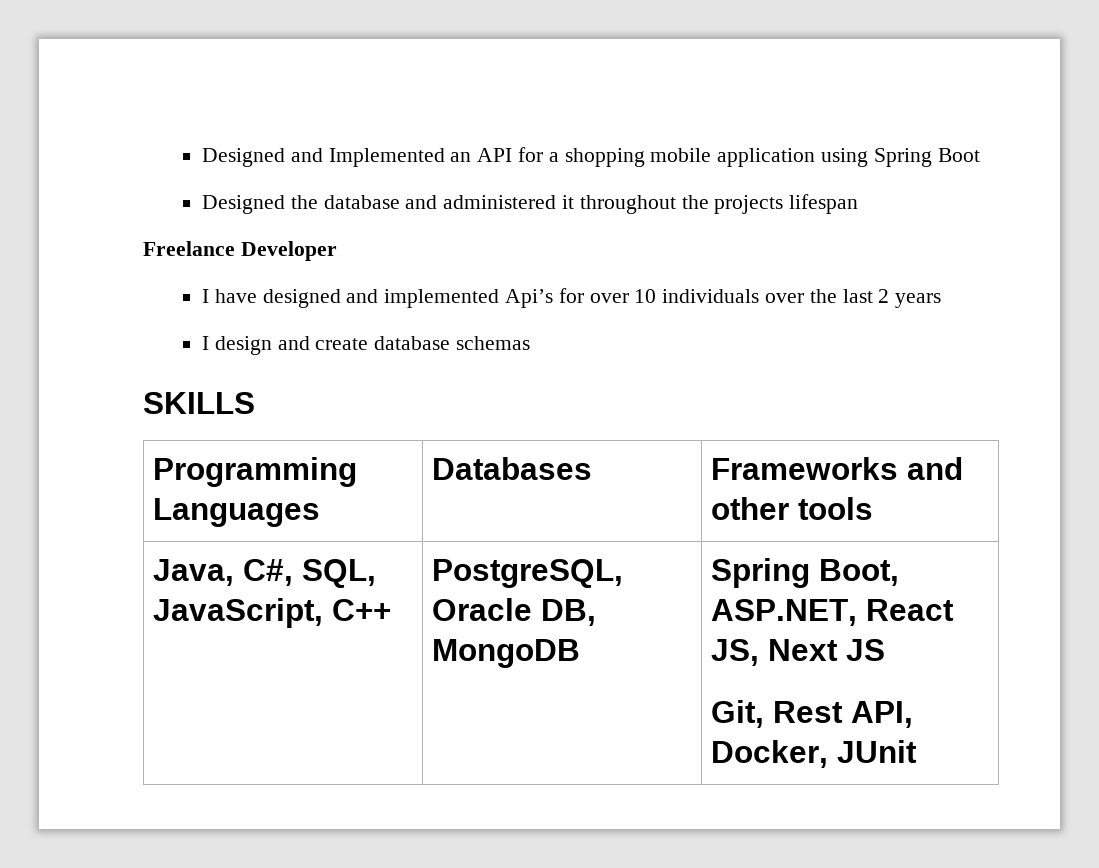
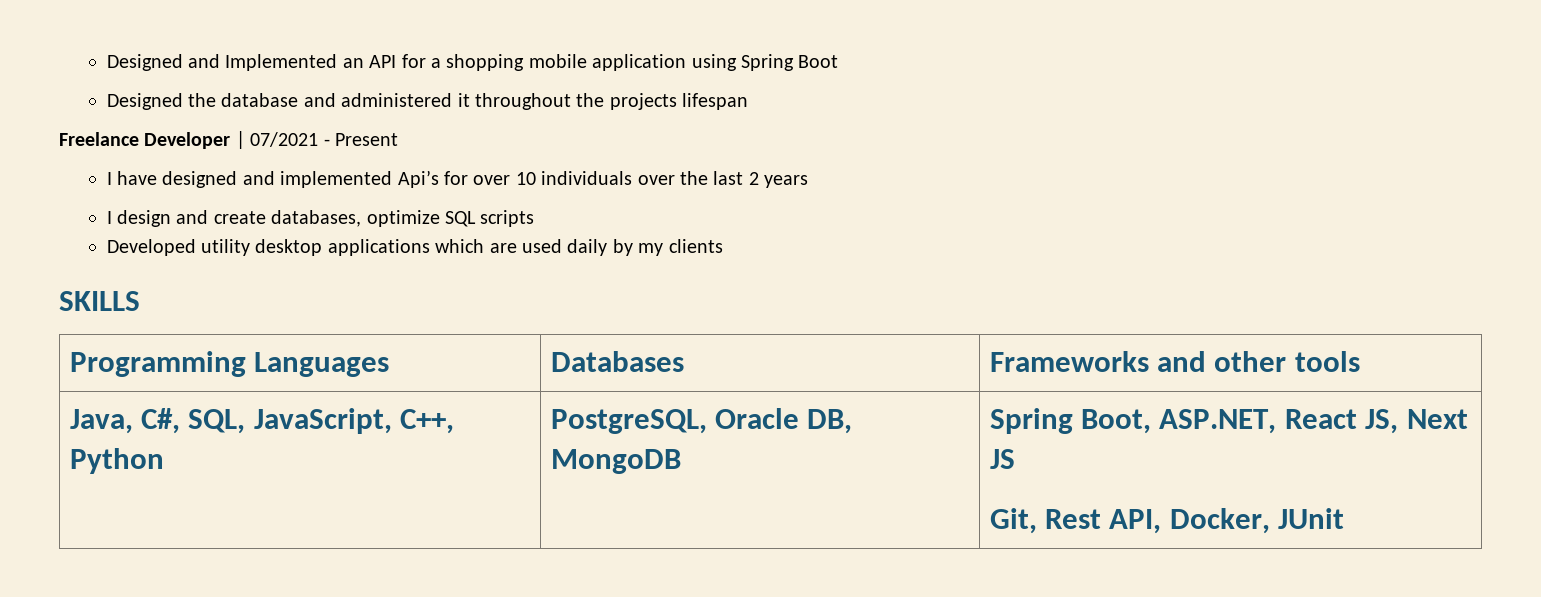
- Freelance Developer
+ Freelance Developer | 07/2021 - Present
- I design and create database schemas
+ I design and create databases, optimize SQL scripts
+ Developed utility desktop applications which are used daily by my clients
- Java, C#, SQL, JavaScript, C++ | PostgreSQL, Oracle DB, MongoDB | Spring Boot, ASP.NET, React JS, Next JS
+ Java, C#, SQL, JavaScript, C++, Python | PostgreSQL, Oracle DB, MongoDB | Spring Boot, ASP.NET, React JS, Next JS

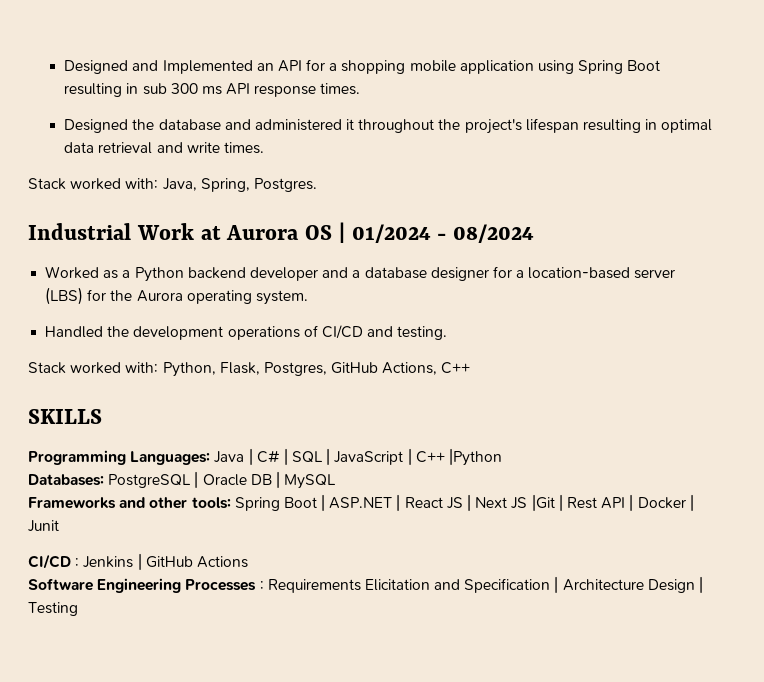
- Designed and Implemented an API for a shopping mobile application using Spring Boot
+ Designed and Implemented an API for a shopping mobile application using Spring Boot resulting in sub 300 ms API response times.
- Designed the database and administered it throughout the projects lifespan
- Freelance Developer | 07/2021 - Present
- I have designed and implemented Api’s for over 10 individuals over the last 2 years
- I design and create databases, optimize SQL scripts
- Developed utility desktop applications which are used daily by my clients
+ Designed the database and administered it throughout the project's lifespan resulting in optimal data retrieval and write times.
+ Stack worked with: Java, Spring, Postgres.
+ Industrial Work at Aurora OS | 01/2024 - 08/2024
+ Worked as a Python backend developer and a database designer for a location-based server (LBS) for the Aurora operating system.
+ Handled the development operations of CI/CD and testing.
+ Stack worked with: Python, Flask, Postgres, GitHub Actions, C++
  SKILLS
- Programming Languages | Databases | Frameworks and other tools
- Java, C#, SQL, JavaScript, C++, Python | PostgreSQL, Oracle DB, MongoDB | Spring Boot, ASP.NET, React JS, Next JS
- Git, Rest API, Docker, JUnit
+ Programming Languages: Java | C# | SQL | JavaScript | C++ |Python
+ Databases: PostgreSQL | Oracle DB | MySQL
+ Frameworks and other tools: Spring Boot | ASP.NET | React JS | Next JS |Git | Rest API | Docker | Junit
+ CI/CD : Jenkins | GitHub Actions
+ Software Engineering Processes : Requirements Elicitation and Specification | Architecture Design | Testing

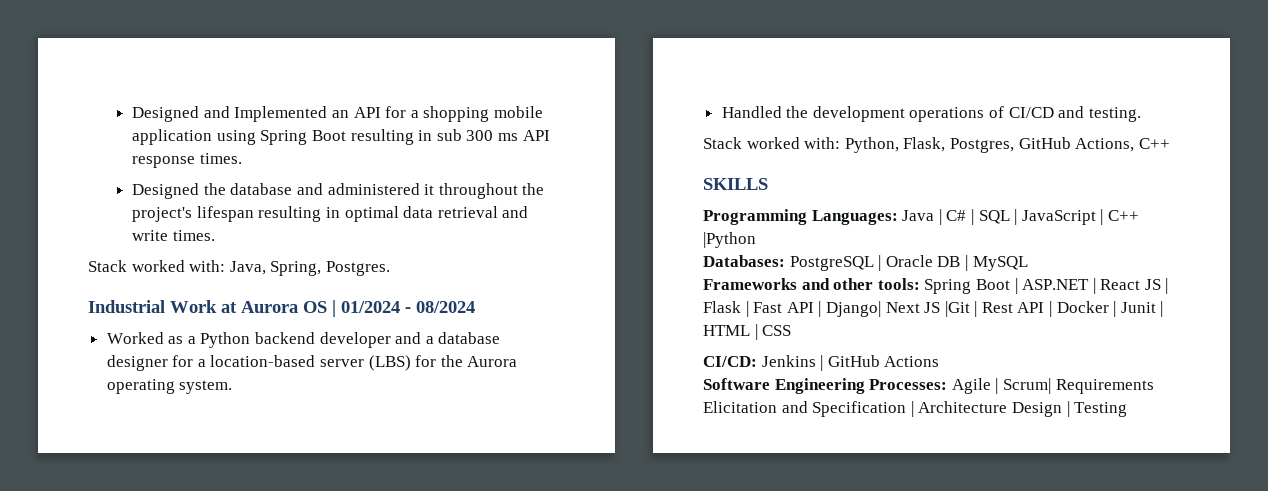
- Frameworks and other tools: Spring Boot | ASP.NET | React JS | Next JS |Git | Rest API | Docker | Junit
- CI/CD : Jenkins | GitHub Actions
+ Frameworks and other tools: Spring Boot | ASP.NET | React JS | Flask | Fast API | Django| Next JS |Git | Rest API | Docker | Junit | HTML | CSS
+ CI/CD: Jenkins | GitHub Actions
- Software Engineering Processes : Requirements Elicitation and Specification | Architecture Design | Testing
+ Software Engineering Processes: Agile | Scrum| Requirements Elicitation and Specification | Architecture Design | Testing

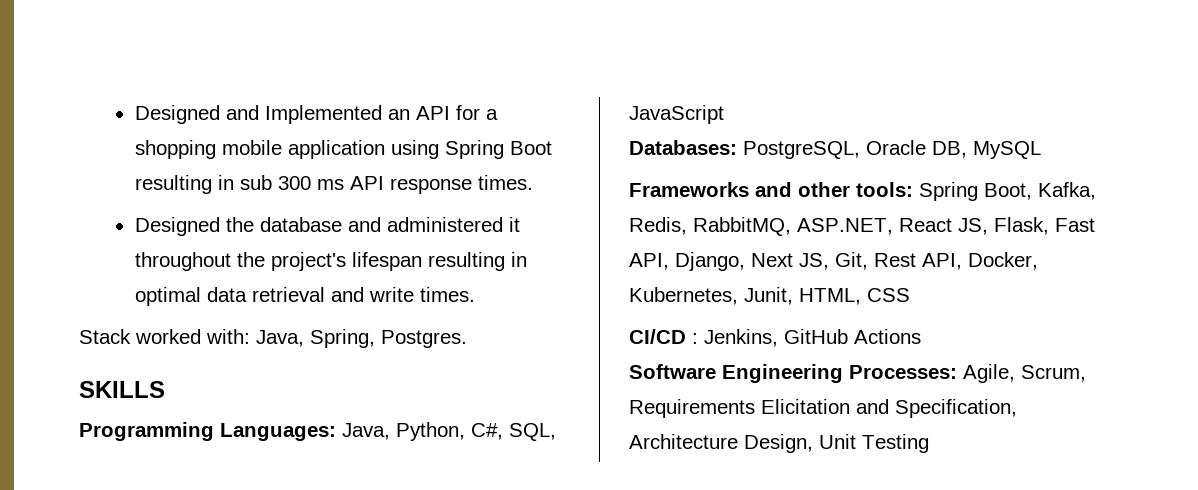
- Industrial Work at Aurora OS | 01/2024 - 08/2024
- Worked as a Python backend developer and a database designer for a location-based server (LBS) for the Aurora operating system.
- Handled the development operations of CI/CD and testing.
- Stack worked with: Python, Flask, Postgres, GitHub Actions, C++
  SKILLS
- Programming Languages: Java | C# | SQL | JavaScript | C++ |Python
- Databases: PostgreSQL | Oracle DB | MySQL
+ Programming Languages: Java, Python, C#, SQL, JavaScript
+ Databases: PostgreSQL, Oracle DB, MySQL
- Frameworks and other tools: Spring Boot | ASP.NET | React JS | Flask | Fast API | Django| Next JS |Git | Rest API | Docker | Junit | HTML | CSS
- CI/CD: Jenkins | GitHub Actions
+ Frameworks and other tools: Spring Boot, Kafka, Redis, RabbitMQ, ASP.NET, React JS, Flask, Fast API, Django, Next JS, Git, Rest API, Docker, Kubernetes, Junit, HTML, CSS
+ CI/CD : Jenkins, GitHub Actions
- Software Engineering Processes: Agile | Scrum| Requirements Elicitation and Specification | Architecture Design | Testing
+ Software Engineering Processes: Agile, Scrum, Requirements Elicitation and Specification, Architecture Design, Unit Testing

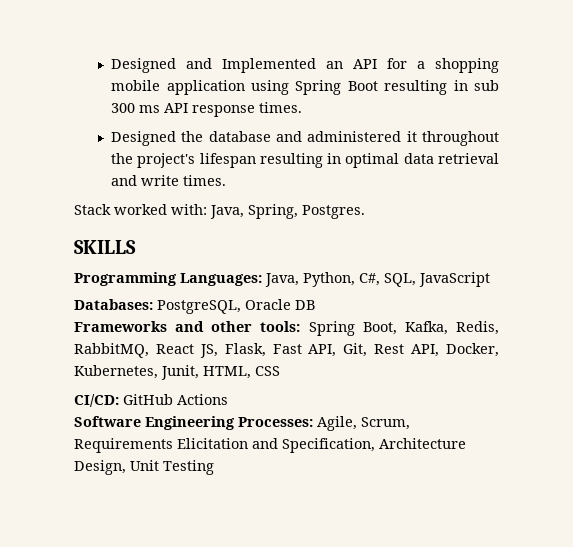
- Databases: PostgreSQL, Oracle DB, MySQL
+ Databases: PostgreSQL, Oracle DB
- Frameworks and other tools: Spring Boot, Kafka, Redis, RabbitMQ, ASP.NET, React JS, Flask, Fast API, Django, Next JS, Git, Rest API, Docker, Kubernetes, Junit, HTML, CSS
+ Frameworks and other tools: Spring Boot, Kafka, Redis, RabbitMQ, React JS, Flask, Fast API, Git, Rest API, Docker, Kubernetes, Junit, HTML, CSS
- CI/CD : Jenkins, GitHub Actions
+ CI/CD: GitHub Actions

